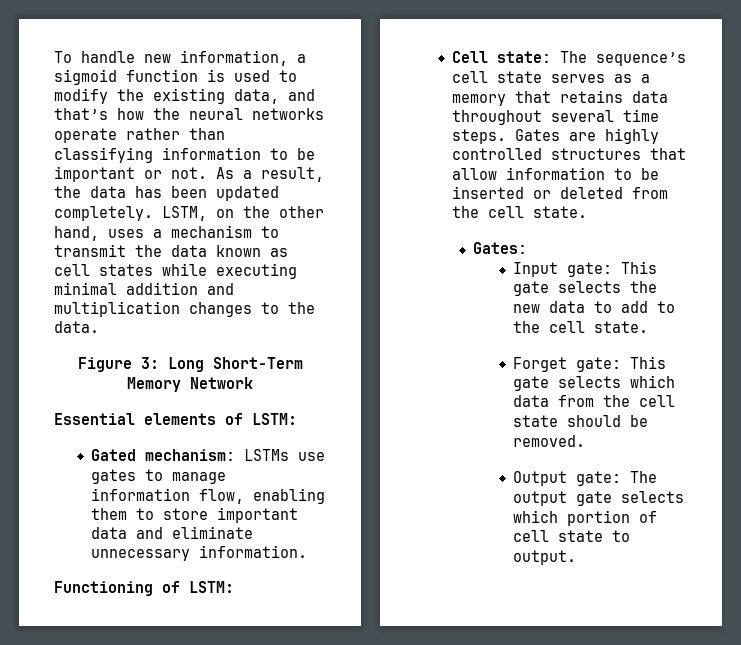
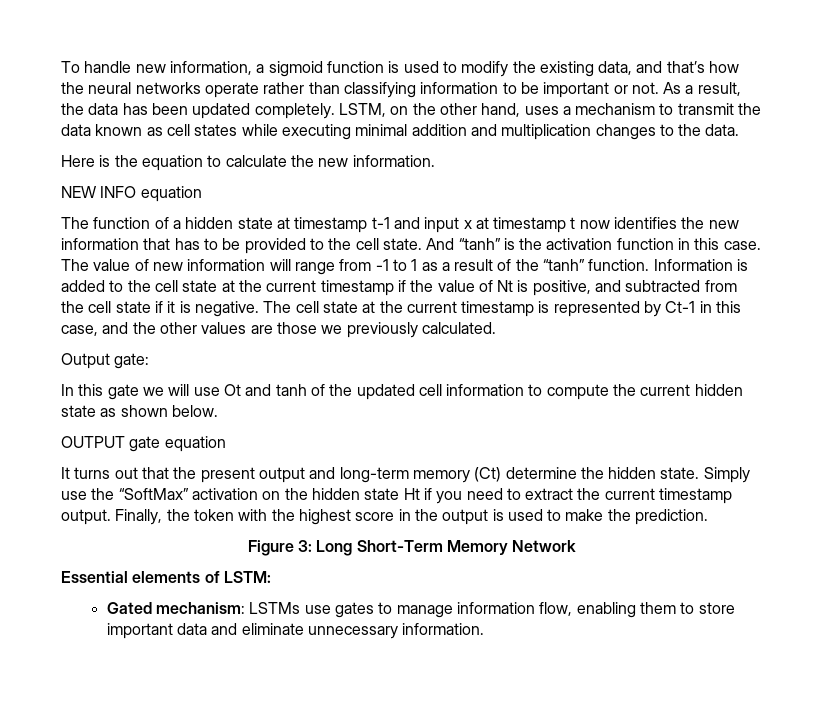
+ Here is the equation to calculate the new information.
+ NEW INFO equation
+ The function of a hidden state at timestamp t-1 and input x at timestamp t now identifies the new information that has to be provided to the cell state. And “tanh” is the activation function in this case. The value of new information will range from -1 to 1 as a result of the “tanh” function. Information is added to the cell state at the current timestamp if the value of Nt is positive, and subtracted from the cell state if it is negative. The cell state at the current timestamp is represented by Ct-1 in this case, and the other values are those we previously calculated.
+ Output gate:
+ In this gate we will use Ot and tanh of the updated cell information to compute the current hidden state as shown below.
+ OUTPUT gate equation
+ It turns out that the present output and long-term memory (Ct) determine the hidden state. Simply use the “SoftMax” activation on the hidden state Ht if you need to extract the current timestamp output. Finally, the token with the highest score in the output is used to make the prediction.
- Functioning of LSTM:
- Cell state: The sequence’s cell state serves as a memory that retains data throughout several time steps. Gates are highly controlled structures that allow information to be inserted or deleted from the cell state.
- Gates:
- Input gate: This gate selects the new data to add to the cell state.
- Forget gate: This gate selects which data from the cell state should be removed.
- Output gate: The output gate selects which portion of cell state to output.

